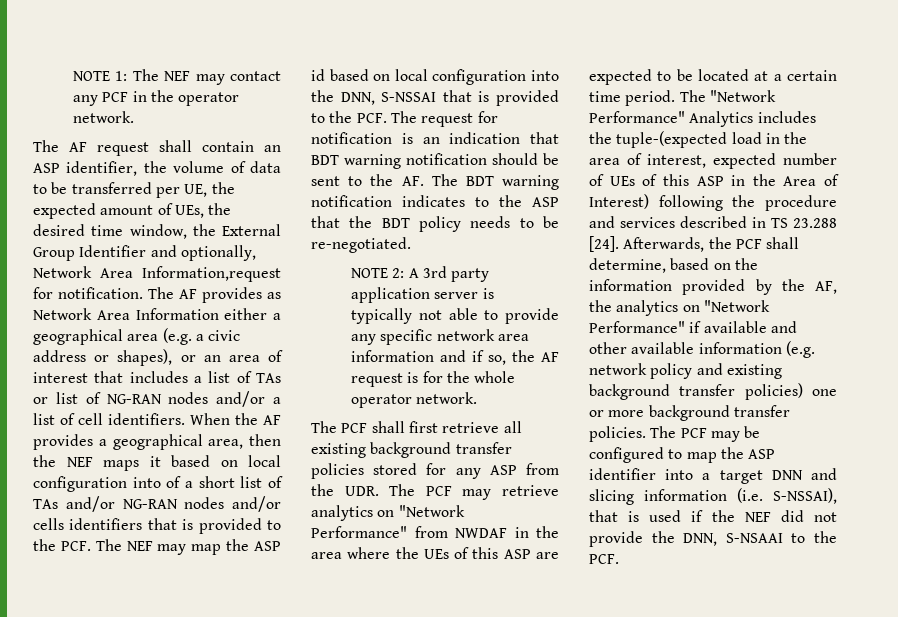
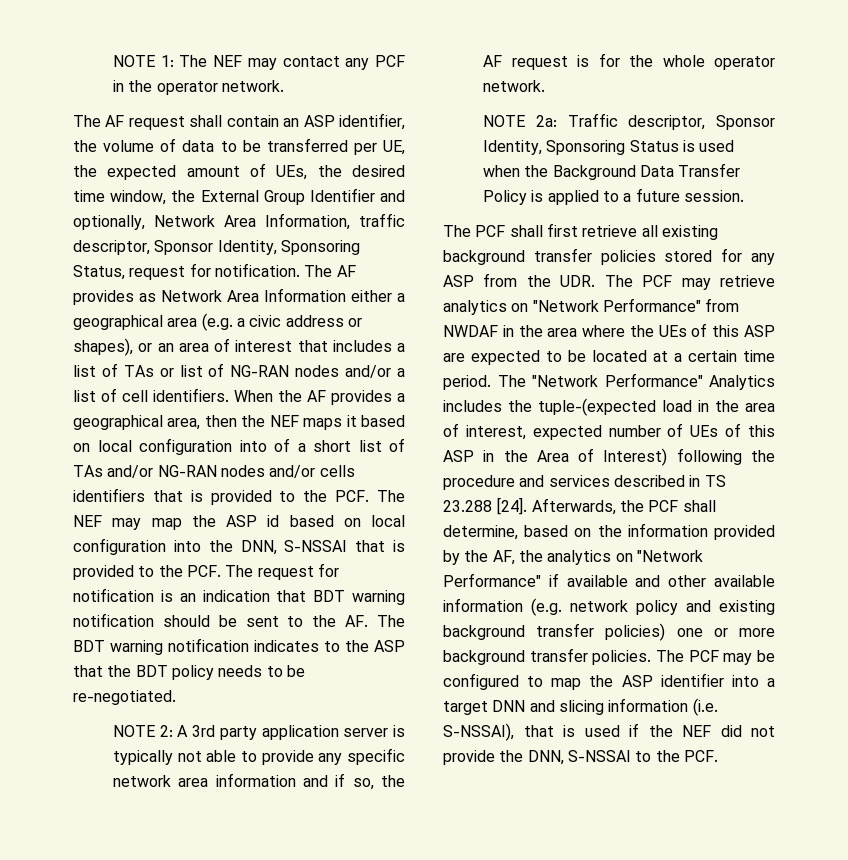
- The AF request shall contain an ASP identifier, the volume of data to be transferred per UE, the expected amount of UEs, the desired time window, the External Group Identifier and optionally, Network Area Information,request for notification.
+ The AF request shall contain an ASP identifier, the volume of data to be transferred per UE, the expected amount of UEs, the desired time window, the External Group Identifier and optionally, Network Area Information, traffic descriptor, Sponsor Identity, Sponsoring Status, request for notification.
+ NOTE 2a: Traffic descriptor, Sponsor Identity, Sponsoring Status is used when the Background Data Transfer Policy is applied to a future session.
- The PCF may be configured to map the ASP identifier into a target DNN and slicing information (i.e. S-NSSAI), that is used if the NEF did not provide the DNN, S-NSAAI to the PCF.
+ The PCF may be configured to map the ASP identifier into a target DNN and slicing information (i.e. S-NSSAI), that is used if the NEF did not provide the DNN, S-NSSAI to the PCF.

